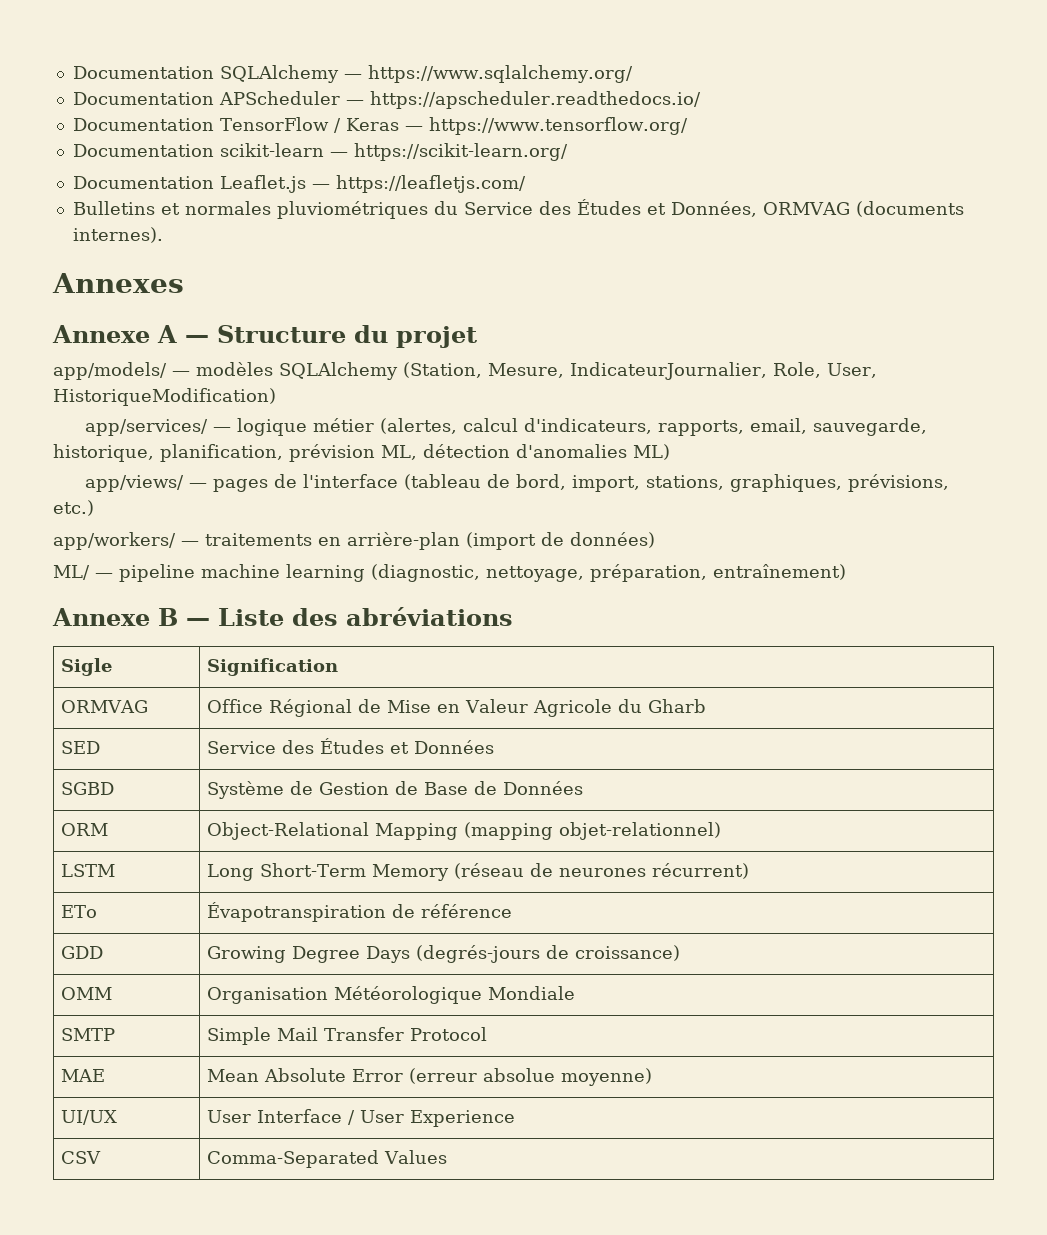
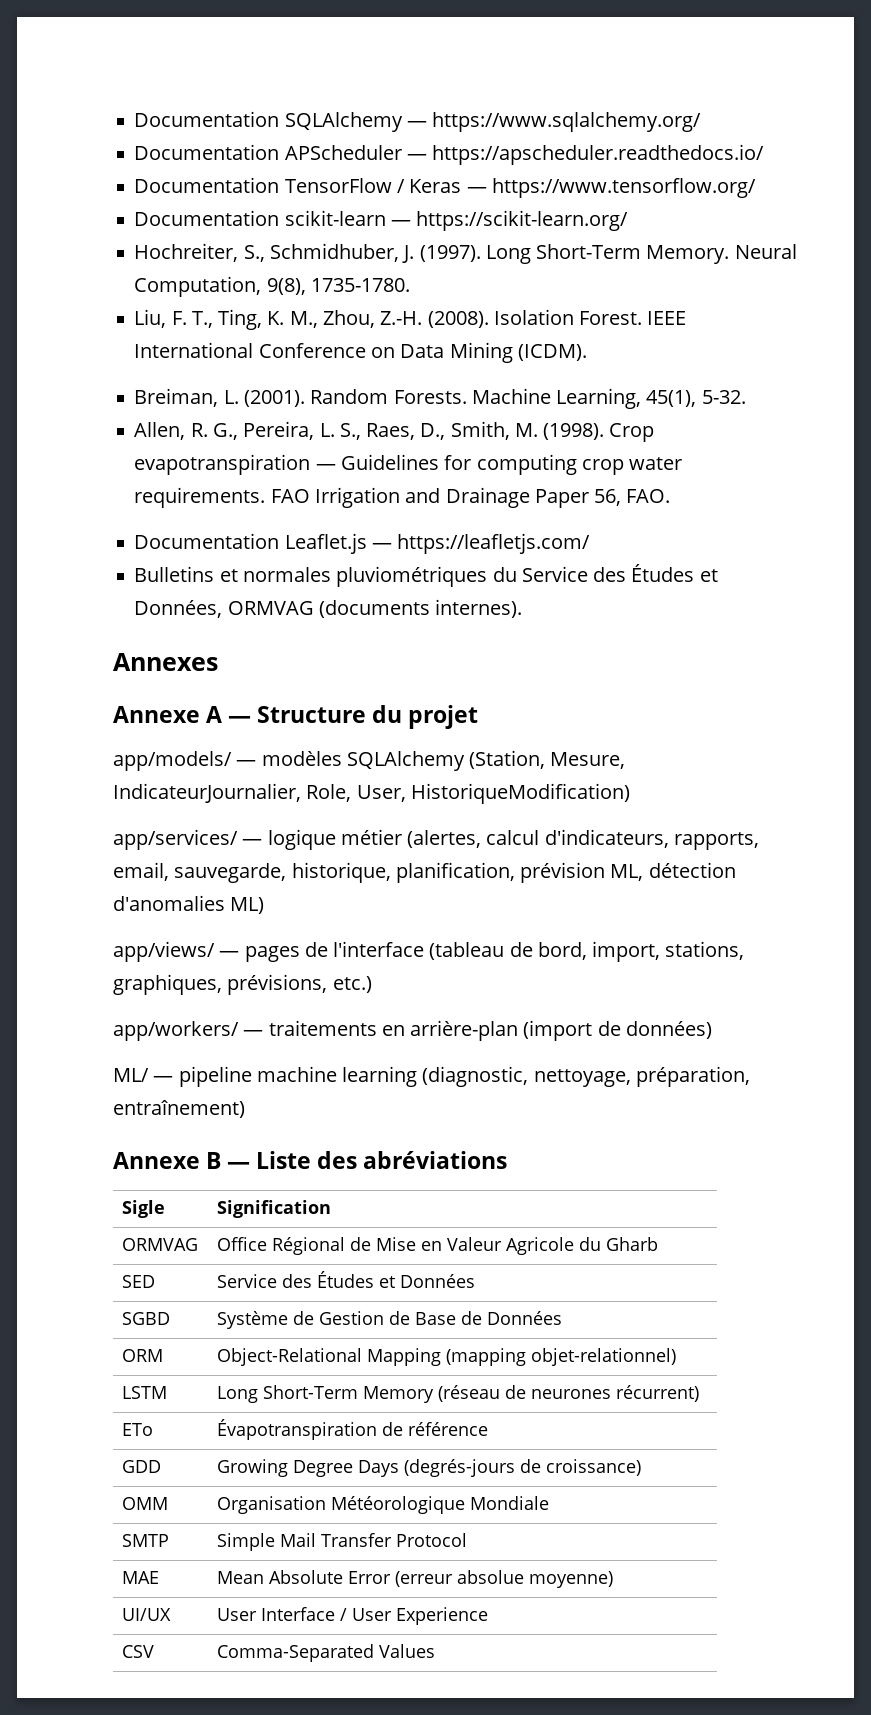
+ Hochreiter, S., Schmidhuber, J. (1997). Long Short-Term Memory. Neural Computation, 9(8), 1735-1780.
+ Liu, F. T., Ting, K. M., Zhou, Z.-H. (2008). Isolation Forest. IEEE International Conference on Data Mining (ICDM).
+ Breiman, L. (2001). Random Forests. Machine Learning, 45(1), 5-32.
+ Allen, R. G., Pereira, L. S., Raes, D., Smith, M. (1998). Crop evapotranspiration — Guidelines for computing crop water requirements. FAO Irrigation and Drainage Paper 56, FAO.

